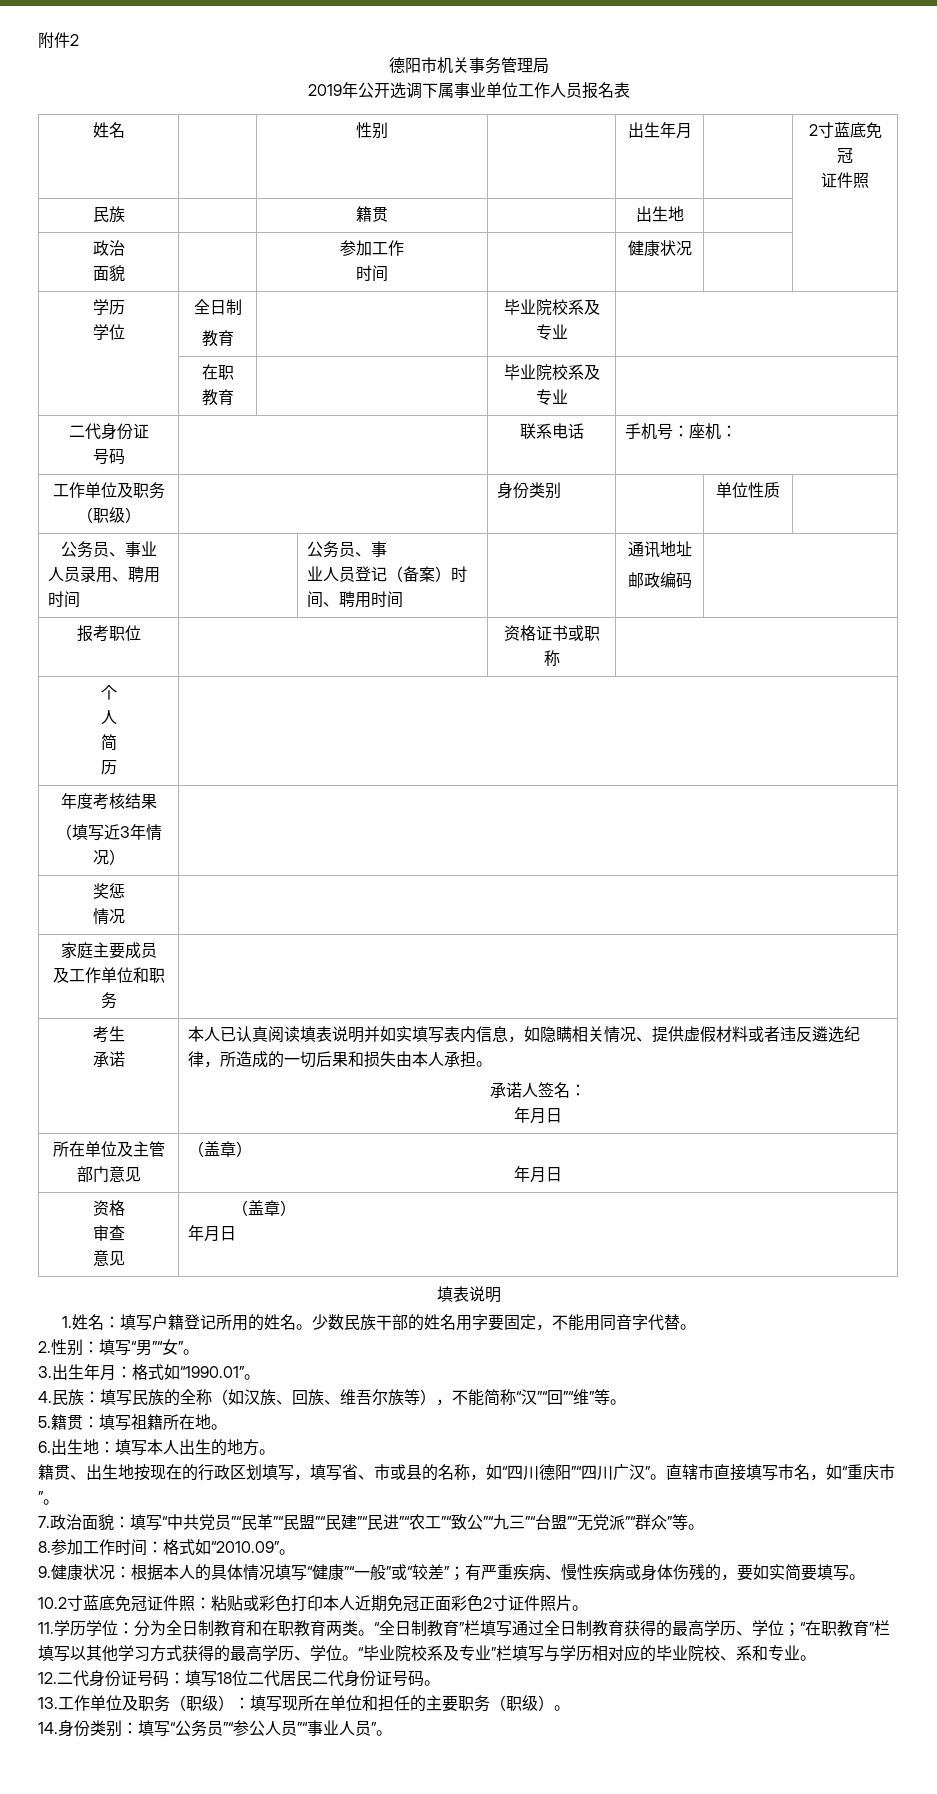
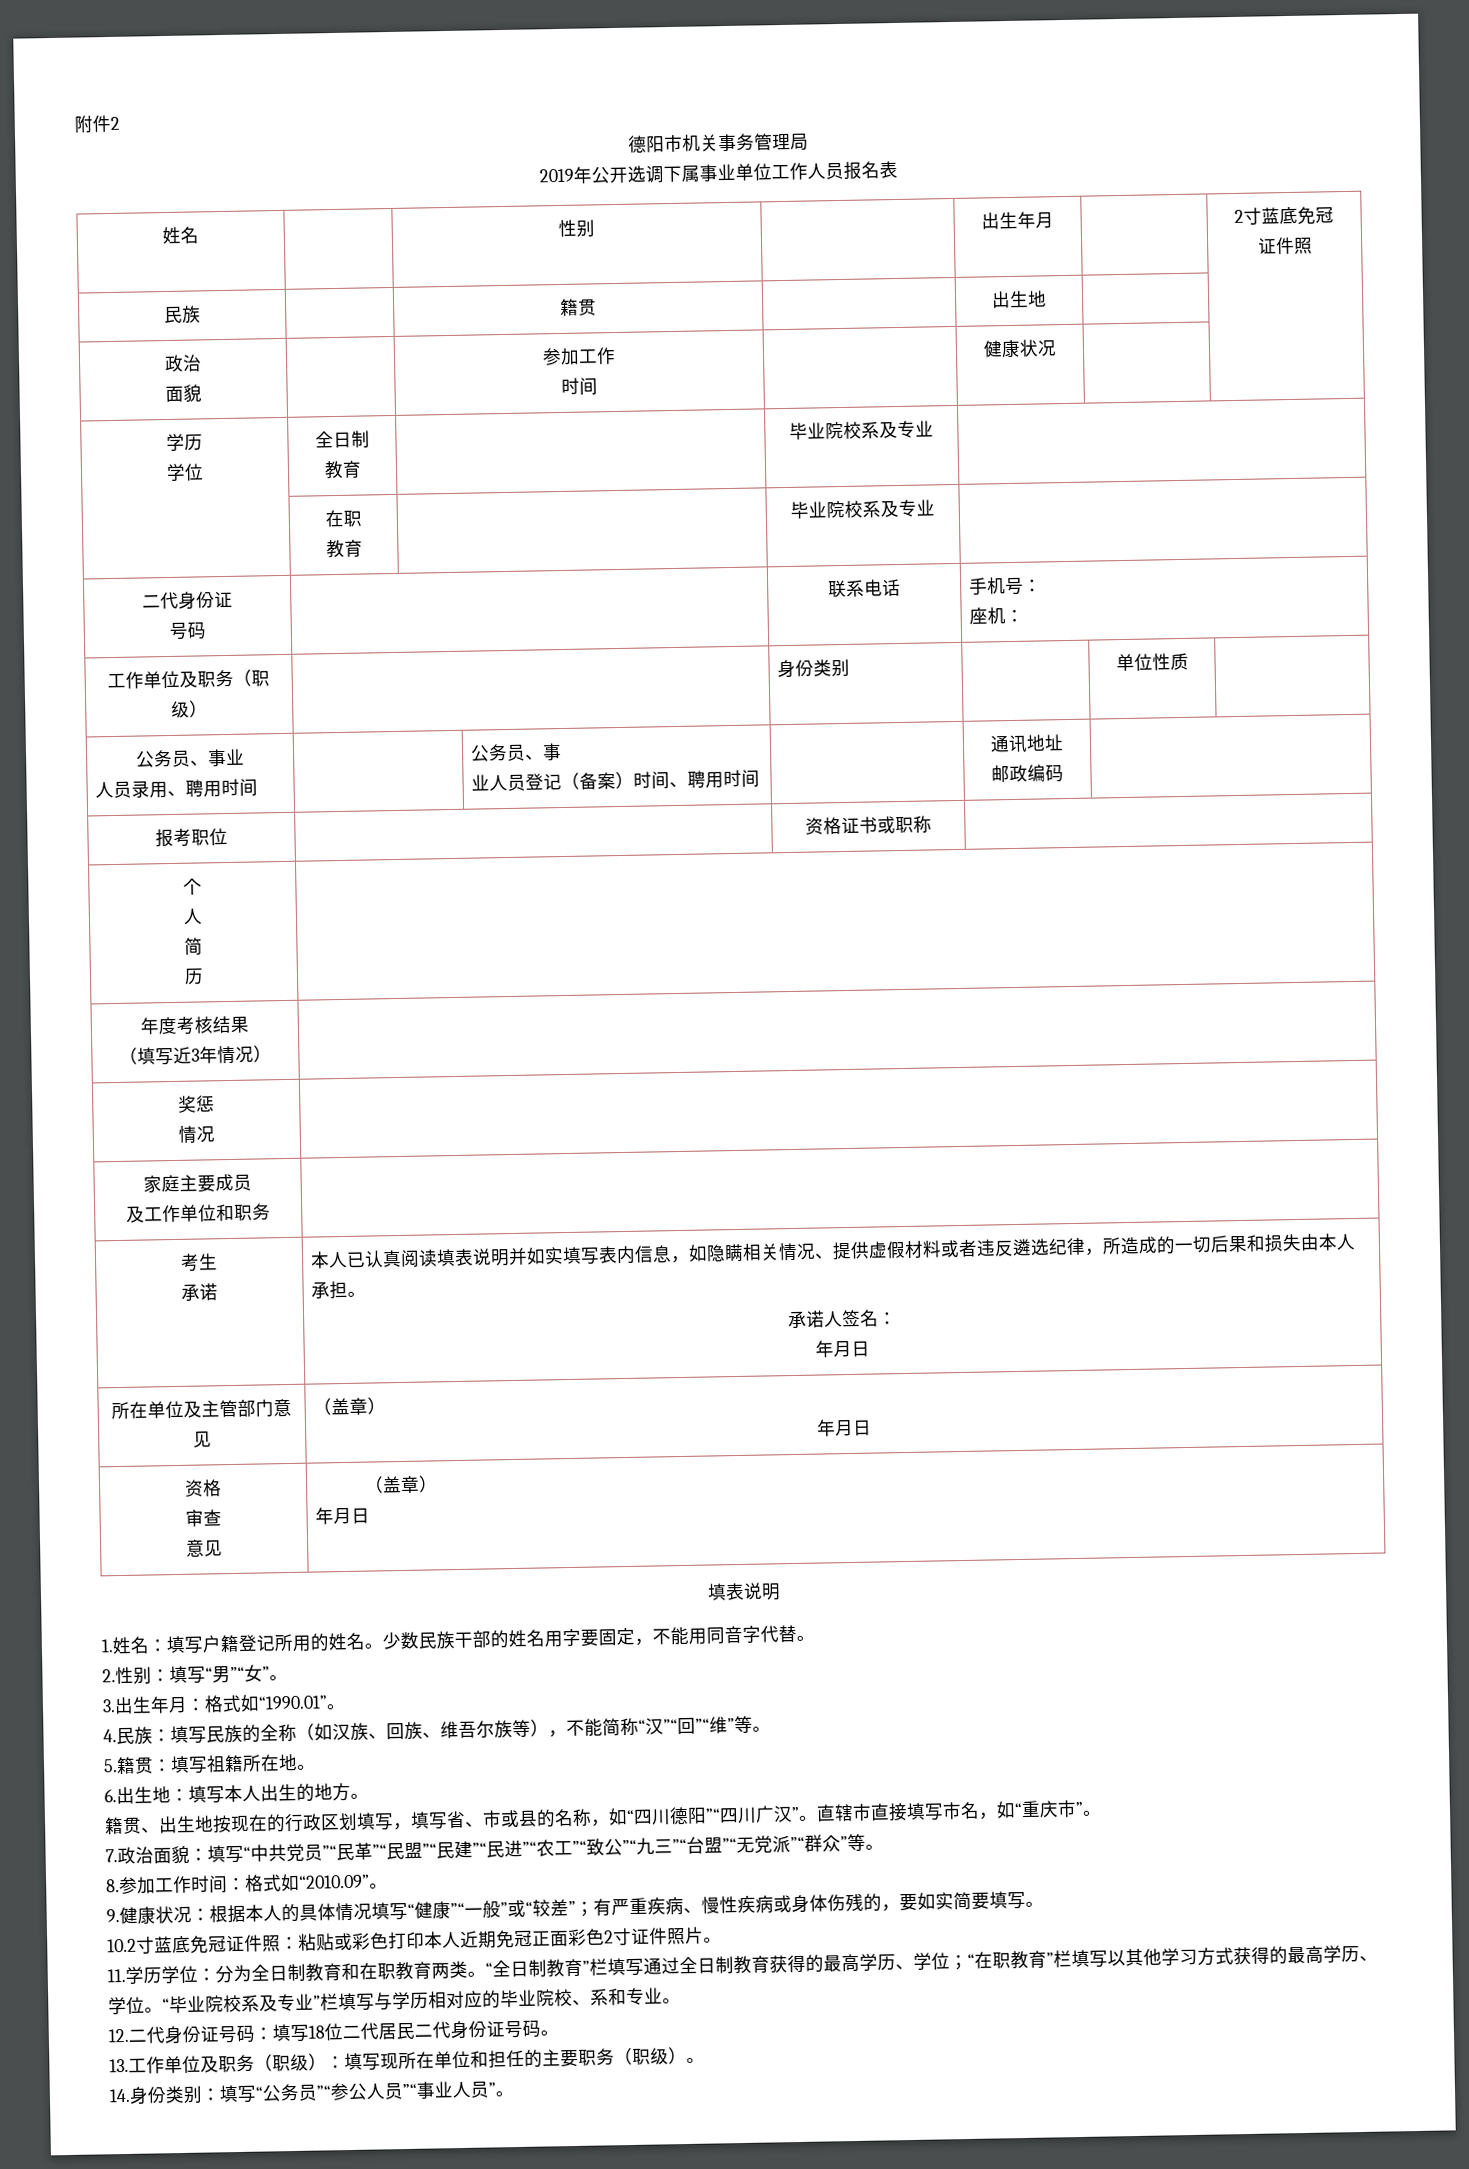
  | 在职
  教育 | | 毕业院校系及专业 |
  二代身份证
- 号码 | | 联系电话 | 手机号：座机：
+ 号码 | | 联系电话 | 手机号：
+ 座机：

